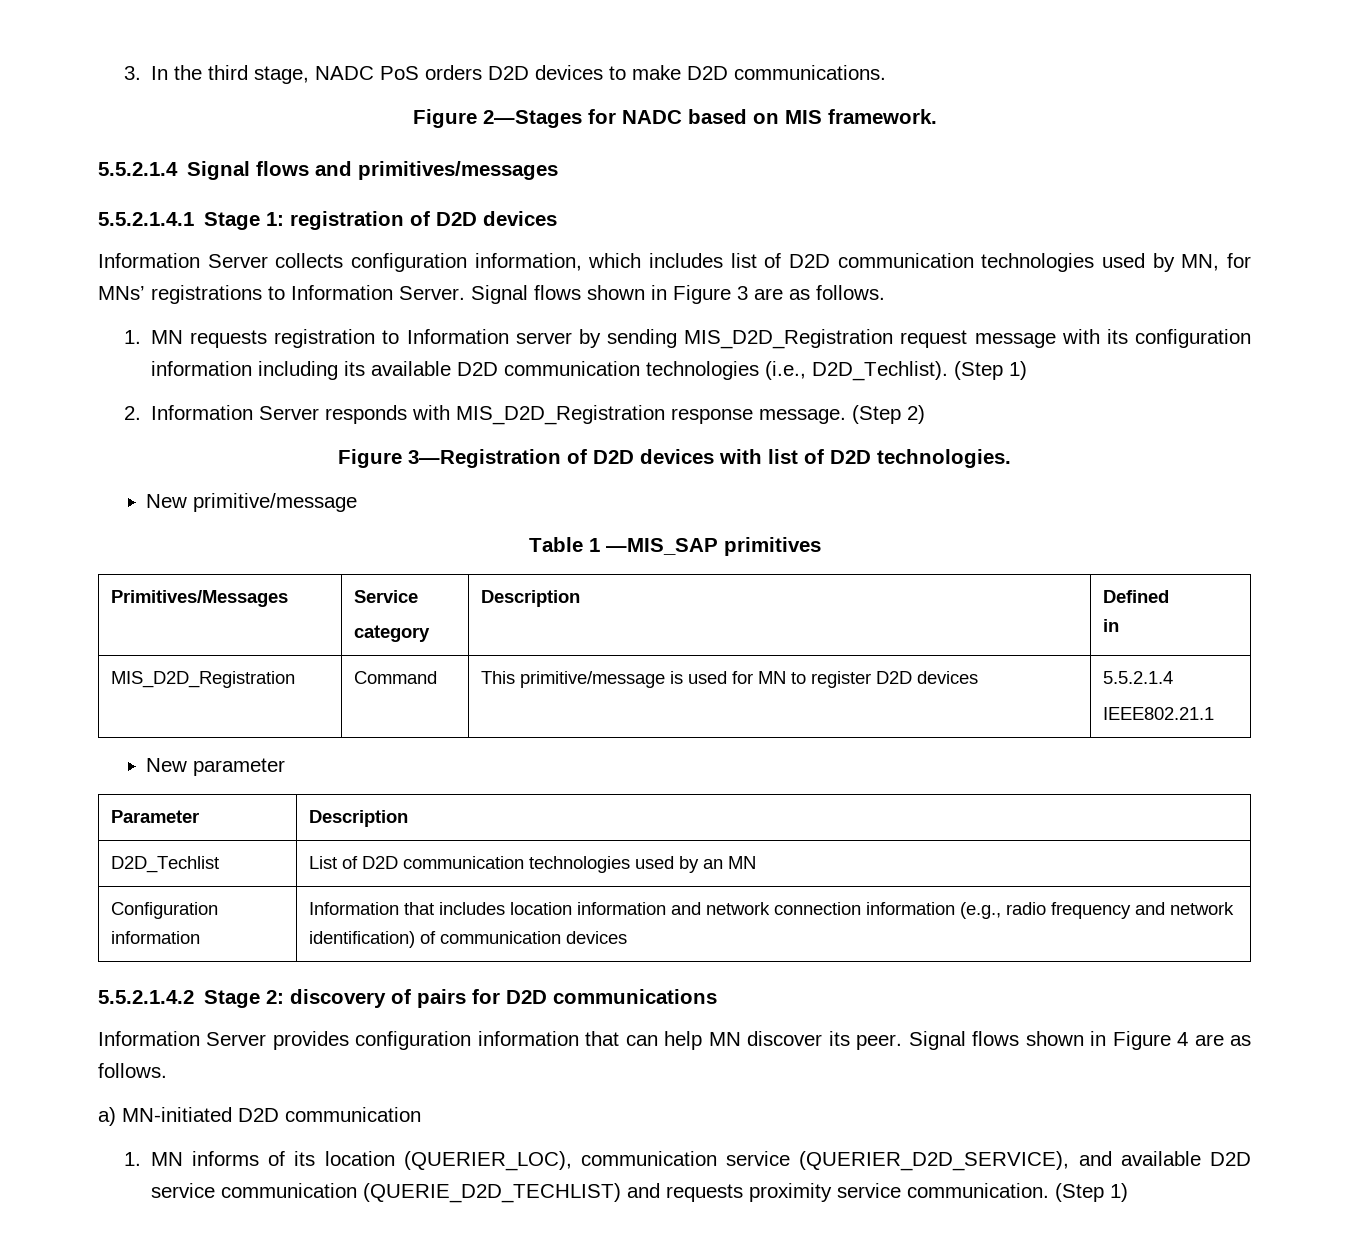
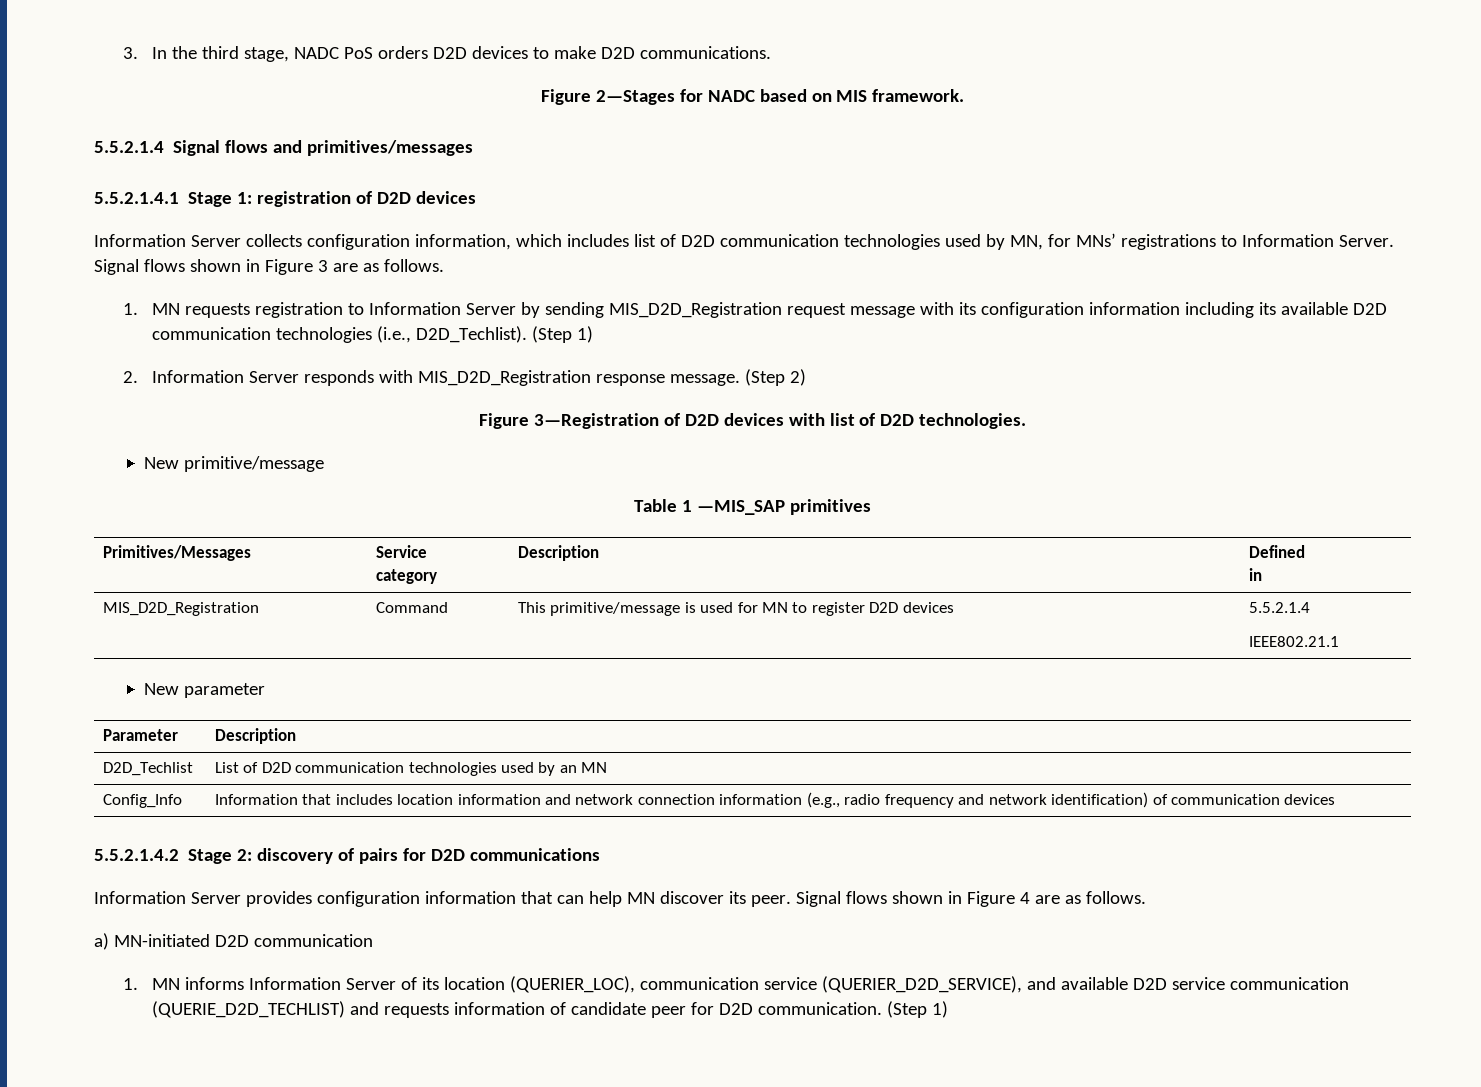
- 1. MN requests registration to Information server by sending MIS_D2D_Registration request message with its configuration information including its available D2D communication technologies (i.e., D2D_Techlist).
+ 1. MN requests registration to Information Server by sending MIS_D2D_Registration request message with its configuration information including its available D2D communication technologies (i.e., D2D_Techlist).
- Configuration information | Information that includes location information and network connection information (e.g., radio frequency and network identification) of communication devices
+ Config_Info | Information that includes location information and network connection information (e.g., radio frequency and network identification) of communication devices
- 1. MN informs of its location (QUERIER_LOC), communication service (QUERIER_D2D_SERVICE), and available D2D service communication (QUERIE_D2D_TECHLIST) and requests proximity service communication.
+ 1. MN informs Information Server of its location (QUERIER_LOC), communication service (QUERIER_D2D_SERVICE), and available D2D service communication (QUERIE_D2D_TECHLIST) and requests information of candidate peer for D2D communication.

